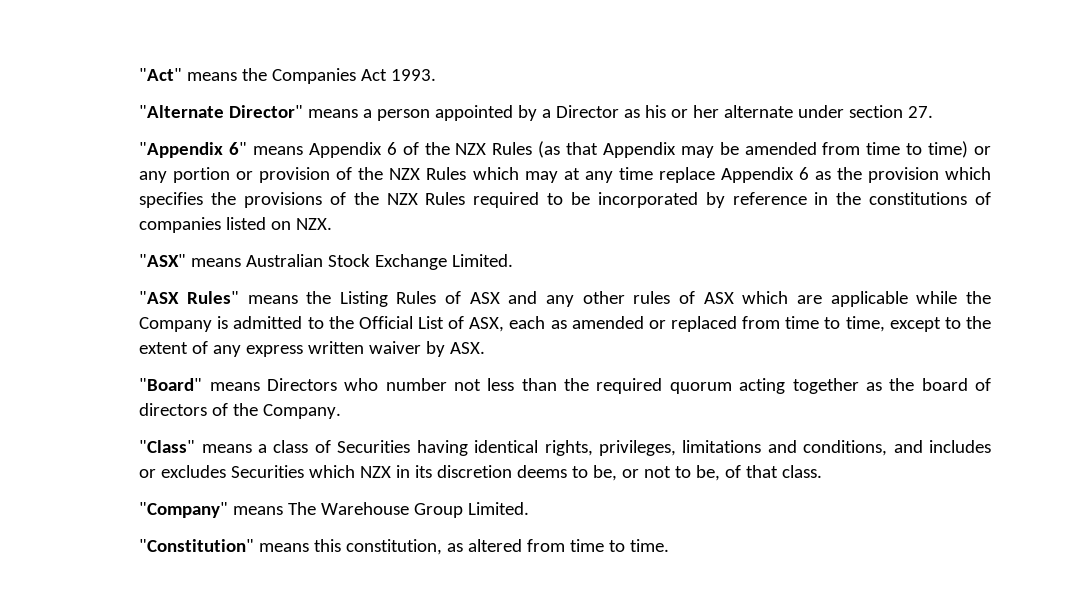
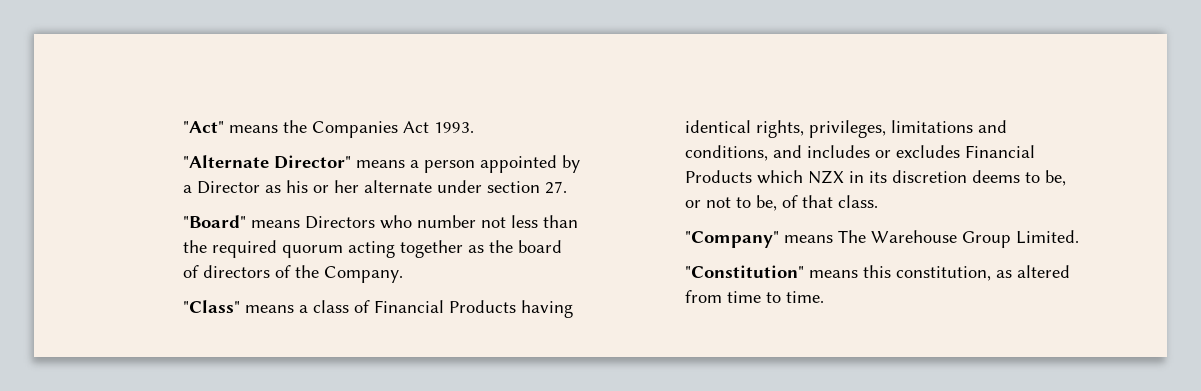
- "Appendix 6" means Appendix 6 of the NZX Rules (as that Appendix may be amended from time to time) or any portion or provision of the NZX Rules which may at any time replace Appendix 6 as the provision which specifies the provisions of the NZX Rules required to be incorporated by reference in the constitutions of companies listed on NZX.
- "ASX" means Australian Stock Exchange Limited.
- "ASX Rules" means the Listing Rules of ASX and any other rules of ASX which are applicable while the Company is admitted to the Official List of ASX, each as amended or replaced from time to time, except to the extent of any express written waiver by ASX.
- "Class" means a class of Securities having identical rights, privileges, limitations and conditions, and includes or excludes Securities which NZX in its discretion deems to be, or not to be, of that class.
+ "Class" means a class of Financial Products having identical rights, privileges, limitations and conditions, and includes or excludes Financial Products which NZX in its discretion deems to be, or not to be, of that class.

